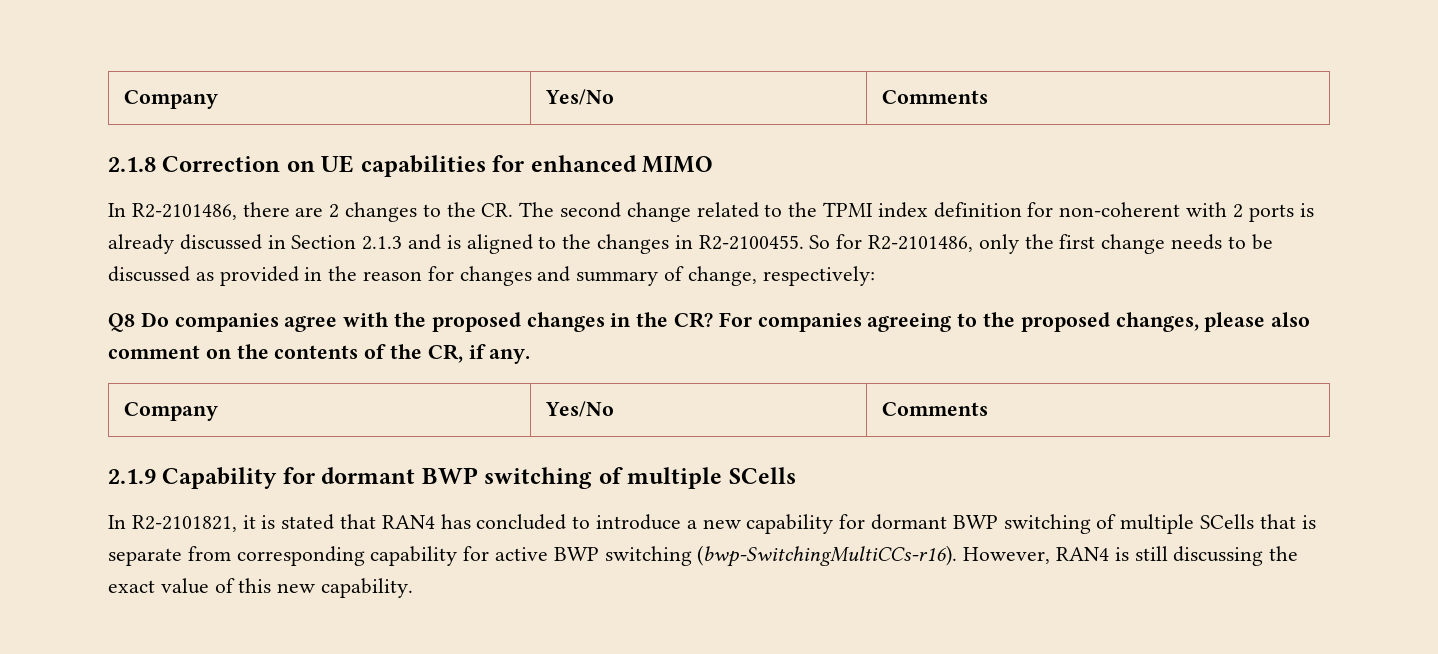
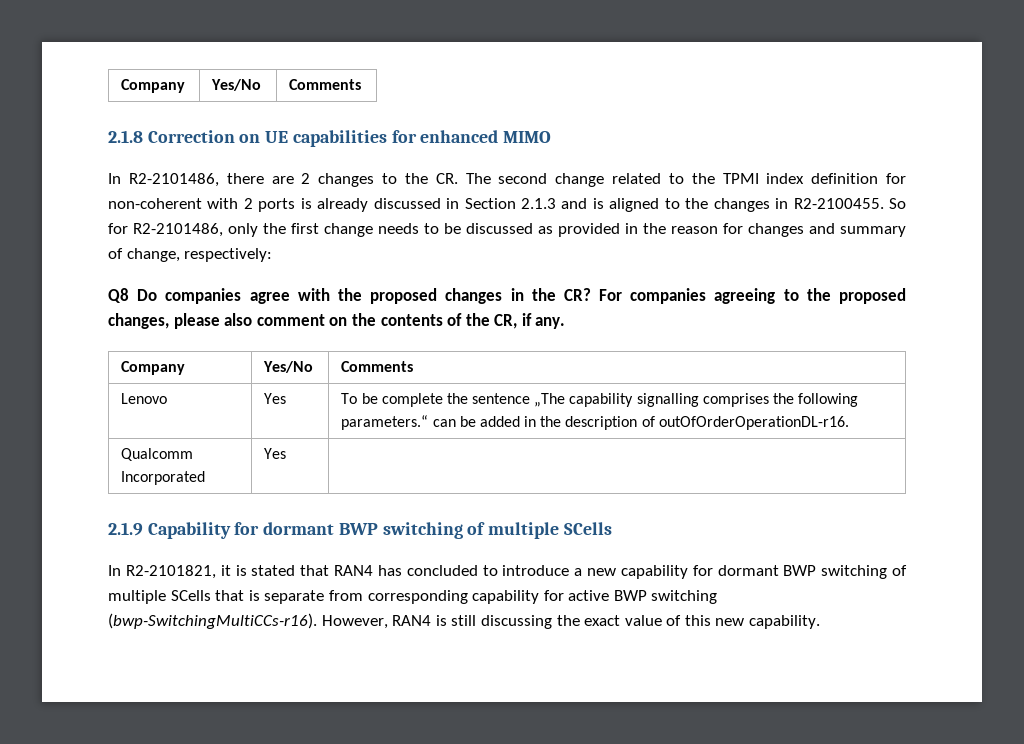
+ Lenovo | Yes | To be complete the sentence „The capability signalling comprises the following parameters.“ can be added in the description of outOfOrderOperationDL-r16.
+ Qualcomm Incorporated | Yes |

